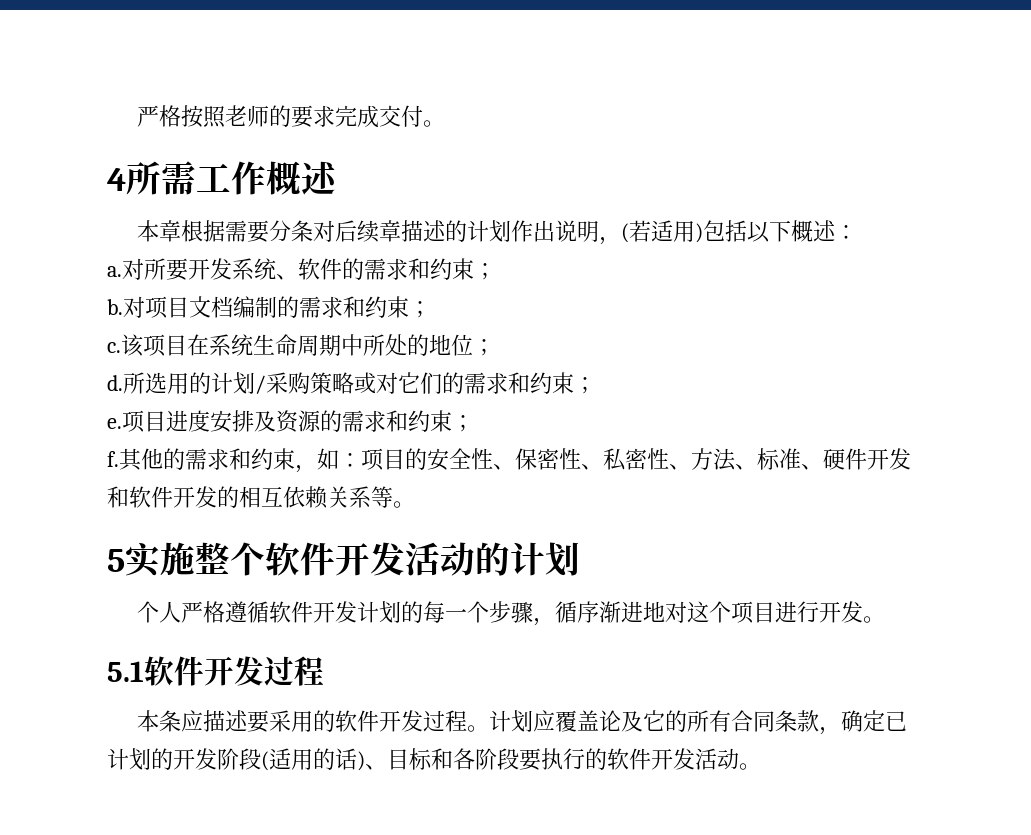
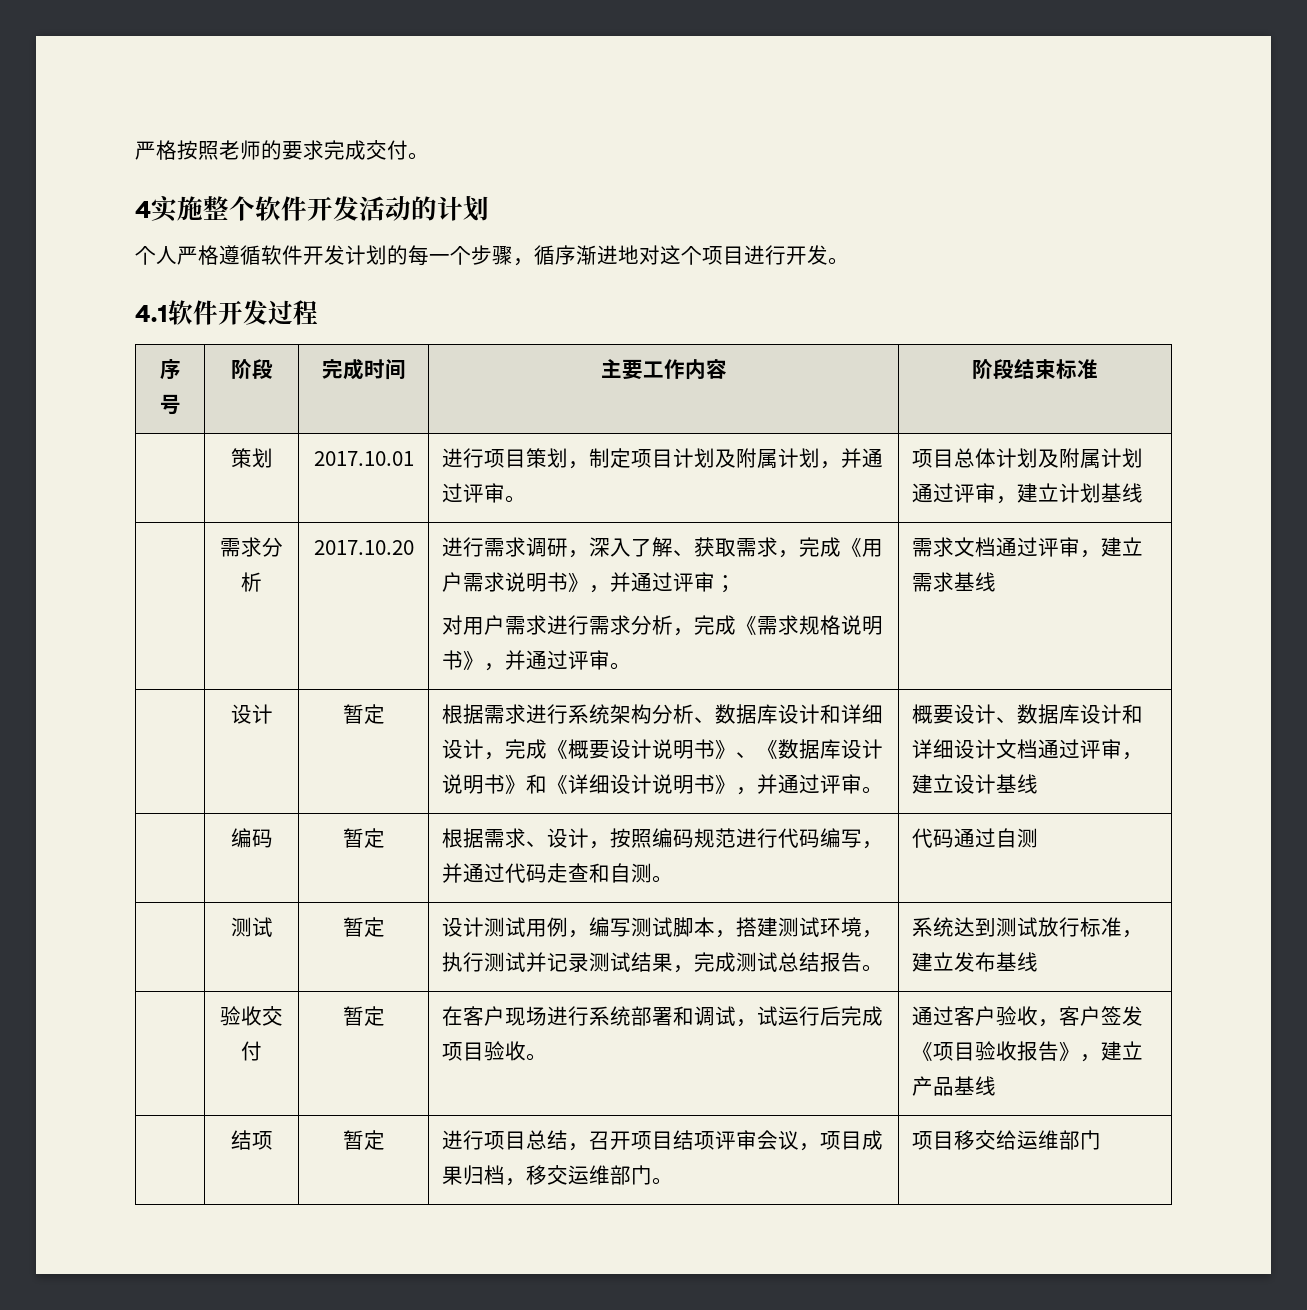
- 4所需工作概述
- 本章根据需要分条对后续章描述的计划作出说明，(若适用)包括以下概述：
- a.对所要开发系统、软件的需求和约束；
- b.对项目文档编制的需求和约束；
- c.该项目在系统生命周期中所处的地位；
- d.所选用的计划/采购策略或对它们的需求和约束；
- e.项目进度安排及资源的需求和约束；
- f.其他的需求和约束，如：项目的安全性、保密性、私密性、方法、标准、硬件开发和软件开发的相互依赖关系等。
- 5实施整个软件开发活动的计划
+ 4实施整个软件开发活动的计划
- 5.1软件开发过程
- 本条应描述要采用的软件开发过程。计划应覆盖论及它的所有合同条款，确定已计划的开发阶段(适用的话)、目标和各阶段要执行的软件开发活动。
+ 4.1软件开发过程
+ 序号 | 阶段 | 完成时间 | 主要工作内容 | 阶段结束标准
+ | 策划 | 2017.10.01 | 进行项目策划，制定项目计划及附属计划，并通过评审。 | 项目总体计划及附属计划通过评审，建立计划基线
+ | 需求分析 | 2017.10.20 | 进行需求调研，深入了解、获取需求，完成《用户需求说明书》，并通过评审；
+ 对用户需求进行需求分析，完成《需求规格说明书》，并通过评审。 | 需求文档通过评审，建立需求基线
+ | 设计 | 暂定 | 根据需求进行系统架构分析、数据库设计和详细设计，完成《概要设计说明书》、《数据库设计说明书》和《详细设计说明书》，并通过评审。 | 概要设计、数据库设计和详细设计文档通过评审，建立设计基线
+ | 编码 | 暂定 | 根据需求、设计，按照编码规范进行代码编写，并通过代码走查和自测。 | 代码通过自测
+ | 测试 | 暂定 | 设计测试用例，编写测试脚本，搭建测试环境，执行测试并记录测试结果，完成测试总结报告。 | 系统达到测试放行标准，建立发布基线
+ | 验收交付 | 暂定 | 在客户现场进行系统部署和调试，试运行后完成项目验收。 | 通过客户验收，客户签发《项目验收报告》，建立产品基线
+ | 结项 | 暂定 | 进行项目总结，召开项目结项评审会议，项目成果归档，移交运维部门。 | 项目移交给运维部门

